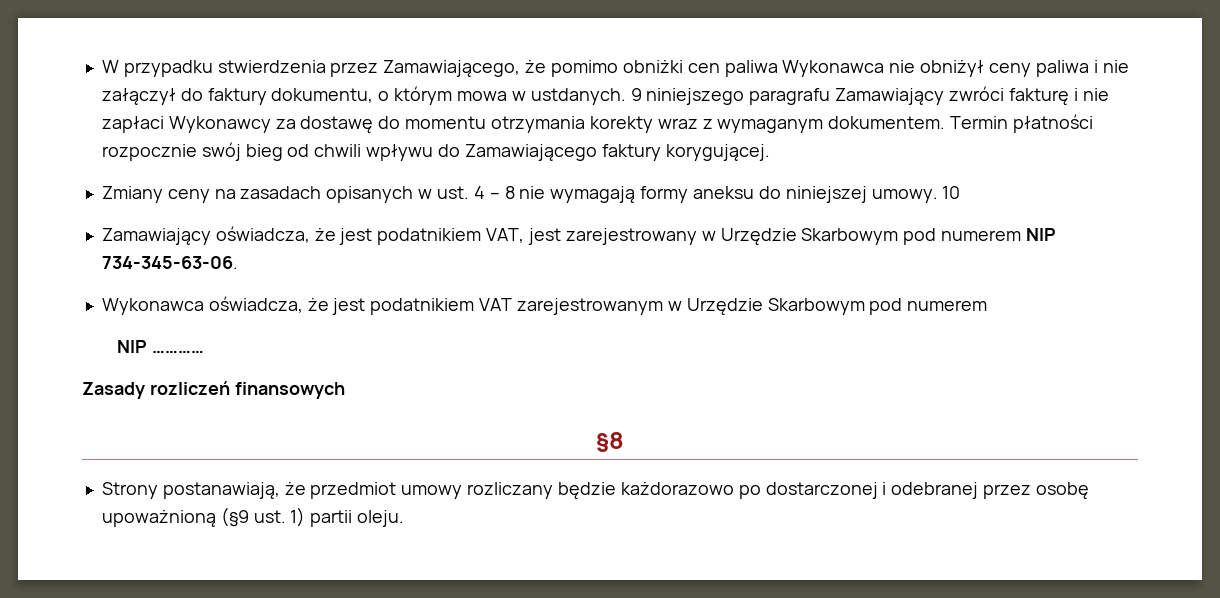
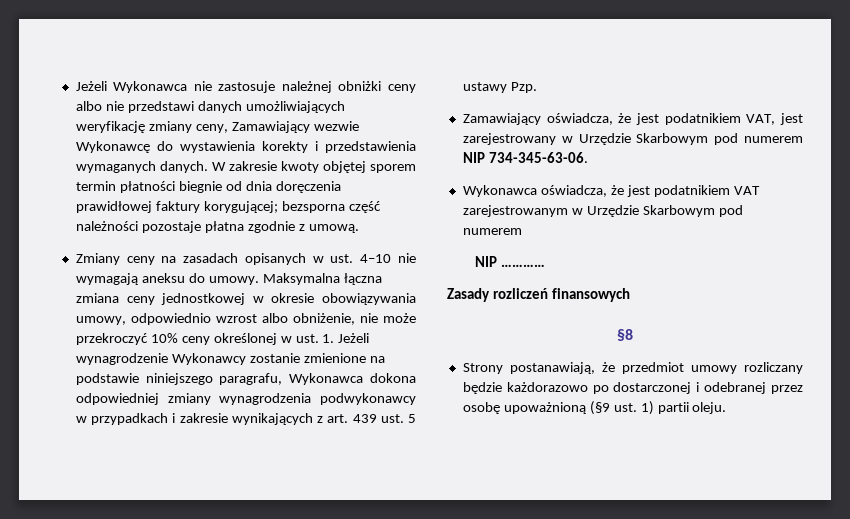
- W przypadku stwierdzenia przez Zamawiającego, że pomimo obniżki cen paliwa Wykonawca nie obniżył ceny paliwa i nie załączył do faktury dokumentu, o którym mowa w ustdanych. 9 niniejszego paragrafu Zamawiający zwróci fakturę i nie zapłaci Wykonawcy za dostawę do momentu otrzymania korekty wraz z wymaganym dokumentem. Termin płatności rozpocznie swój bieg od chwili wpływu do Zamawiającego faktury korygującej.
+ Jeżeli Wykonawca nie zastosuje należnej obniżki ceny albo nie przedstawi danych umożliwiających weryfikację zmiany ceny, Zamawiający wezwie Wykonawcę do wystawienia korekty i przedstawienia wymaganych danych. W zakresie kwoty objętej sporem termin płatności biegnie od dnia doręczenia prawidłowej faktury korygującej; bezsporna część należności pozostaje płatna zgodnie z umową.
- Zmiany ceny na zasadach opisanych w ust. 4 – 8 nie wymagają formy aneksu do niniejszej umowy. 10
+ Zmiany ceny na zasadach opisanych w ust. 4–10 nie wymagają aneksu do umowy. Maksymalna łączna zmiana ceny jednostkowej w okresie obowiązywania umowy, odpowiednio wzrost albo obniżenie, nie może przekroczyć 10% ceny określonej w ust. 1. Jeżeli wynagrodzenie Wykonawcy zostanie zmienione na podstawie niniejszego paragrafu, Wykonawca dokona odpowiedniej zmiany wynagrodzenia podwykonawcy w przypadkach i zakresie wynikających z art. 439 ust. 5 ustawy Pzp.

